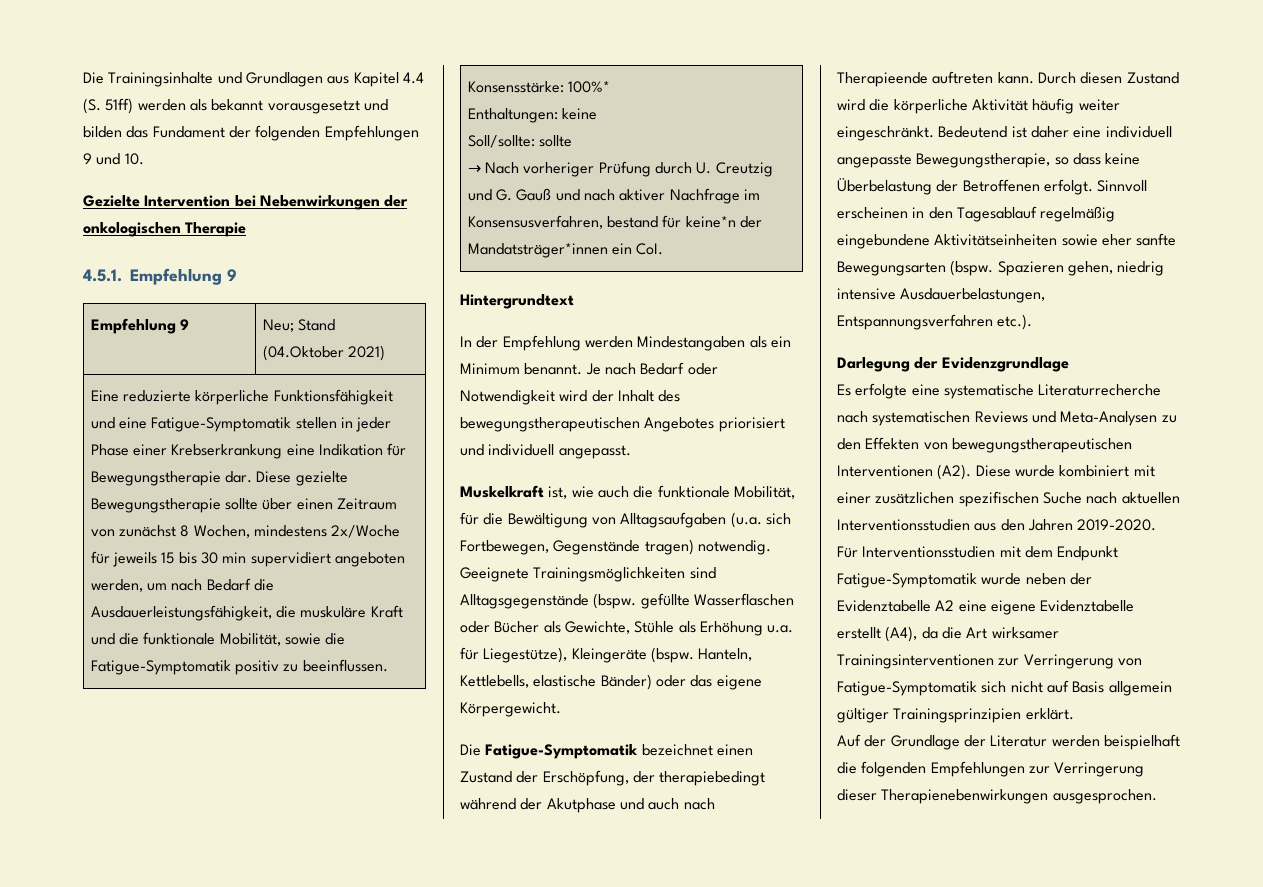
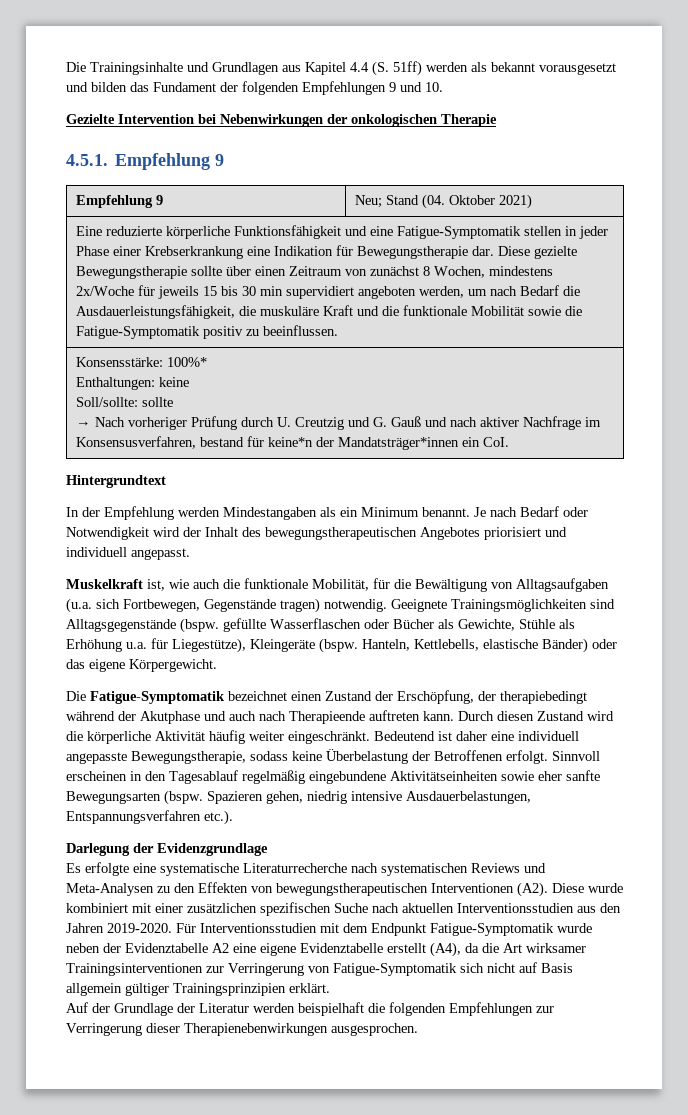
- Empfehlung 9 | Neu; Stand (04.Oktober 2021)
+ Empfehlung 9 | Neu; Stand (04. Oktober 2021)
- Diese gezielte Bewegungstherapie sollte über einen Zeitraum von zunächst 8 Wochen, mindestens 2x/Woche für jeweils 15 bis 30 min supervidiert angeboten werden, um nach Bedarf die Ausdauerleistungsfähigkeit, die muskuläre Kraft und die funktionale Mobilität, sowie die Fatigue-Symptomatik positiv zu beeinflussen.
+ Diese gezielte Bewegungstherapie sollte über einen Zeitraum von zunächst 8 Wochen, mindestens 2x/Woche für jeweils 15 bis 30 min supervidiert angeboten werden, um nach Bedarf die Ausdauerleistungsfähigkeit, die muskuläre Kraft und die funktionale Mobilität sowie die Fatigue-Symptomatik positiv zu beeinflussen.
- Bedeutend ist daher eine individuell angepasste Bewegungstherapie, so dass keine Überbelastung der Betroffenen erfolgt.
+ Bedeutend ist daher eine individuell angepasste Bewegungstherapie, sodass keine Überbelastung der Betroffenen erfolgt.

